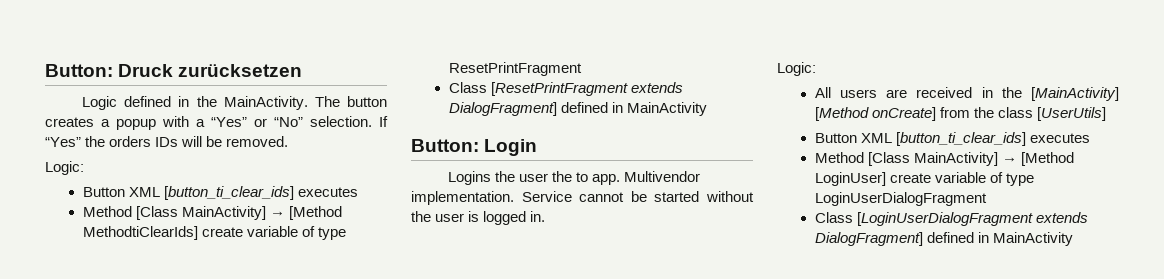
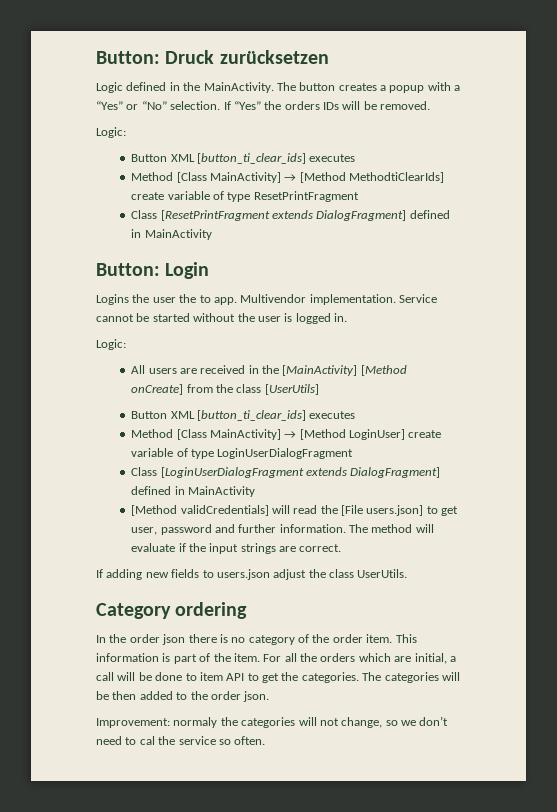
+ [Method validCredentials] will read the [File users.json] to get user, password and further information. The method will evaluate if the input strings are correct.
+ If adding new fields to users.json adjust the class UserUtils.
+ Category ordering
+ In the order json there is no category of the order item. This information is part of the item. For all the orders which are initial, a call will be done to item API to get the categories. The categories will be then added to the order json.
+ Improvement: normaly the categories will not change, so we don’t need to cal the service so often.

